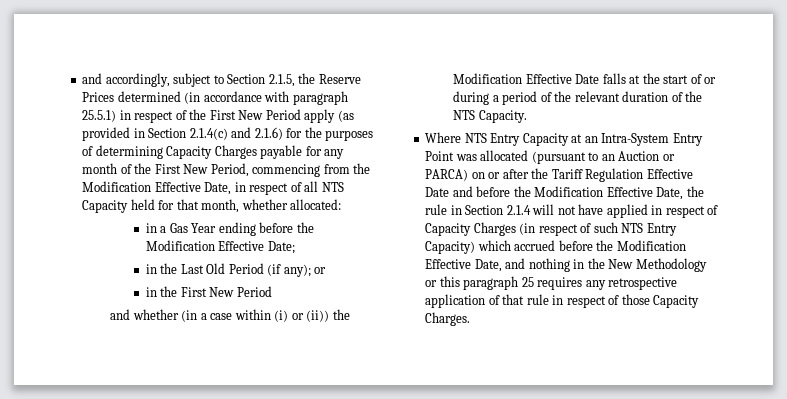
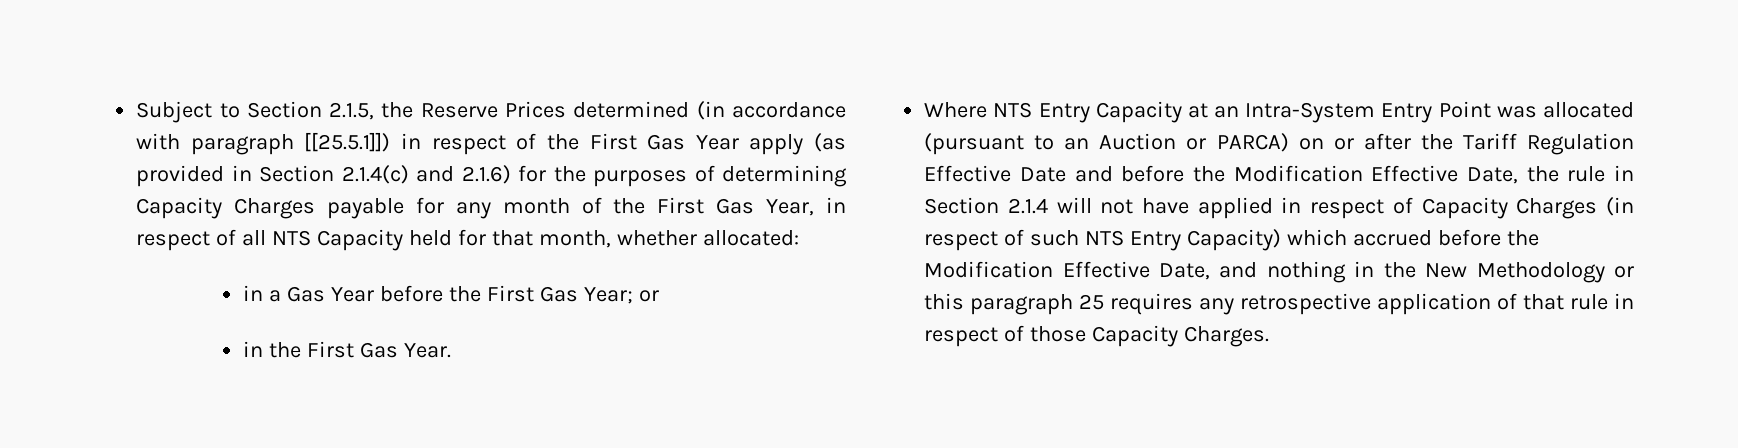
- and accordingly, subject to Section 2.1.5, the Reserve Prices determined (in accordance with paragraph 25.5.1) in respect of the First New Period apply (as provided in Section 2.1.4(c) and 2.1.6) for the purposes of determining Capacity Charges payable for any month of the First New Period, commencing from the Modification Effective Date, in respect of all NTS Capacity held for that month, whether allocated:
+ Subject to Section 2.1.5, the Reserve Prices determined (in accordance with paragraph [[25.5.1]]) in respect of the First Gas Year apply (as provided in Section 2.1.4(c) and 2.1.6) for the purposes of determining Capacity Charges payable for any month of the First Gas Year, in respect of all NTS Capacity held for that month, whether allocated:
- in a Gas Year ending before the Modification Effective Date;
- in the Last Old Period (if any); or
- in the First New Period
- and whether (in a case within (i) or (ii)) the Modification Effective Date falls at the start of or during a period of the relevant duration of the NTS Capacity.
+ in a Gas Year before the First Gas Year; or
+ in the First Gas Year.

